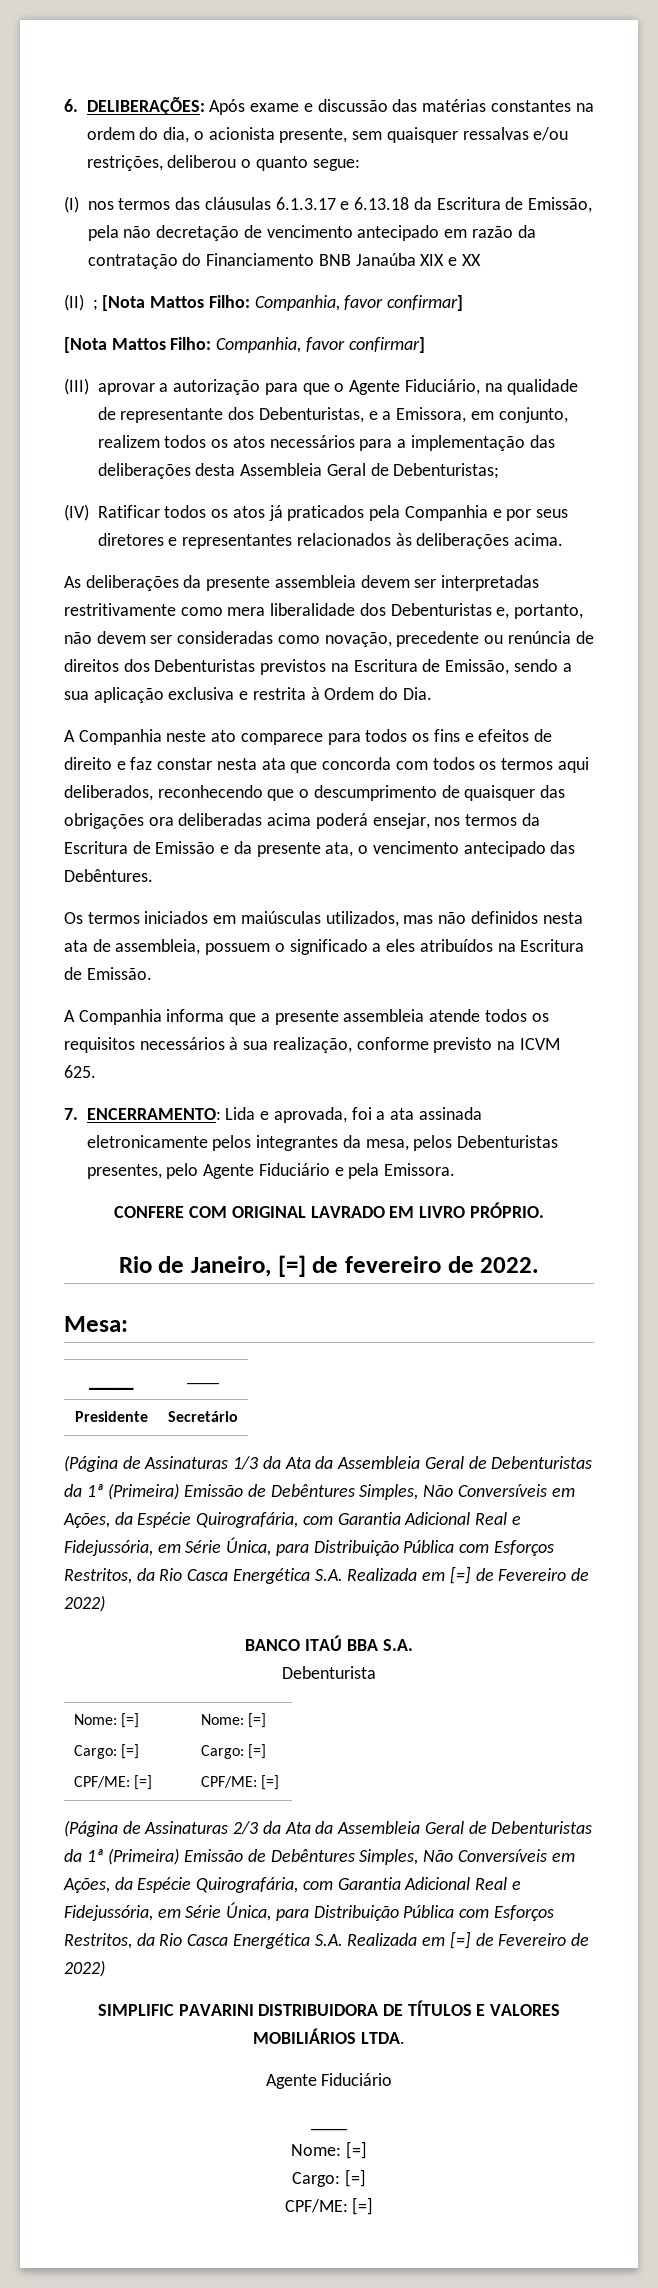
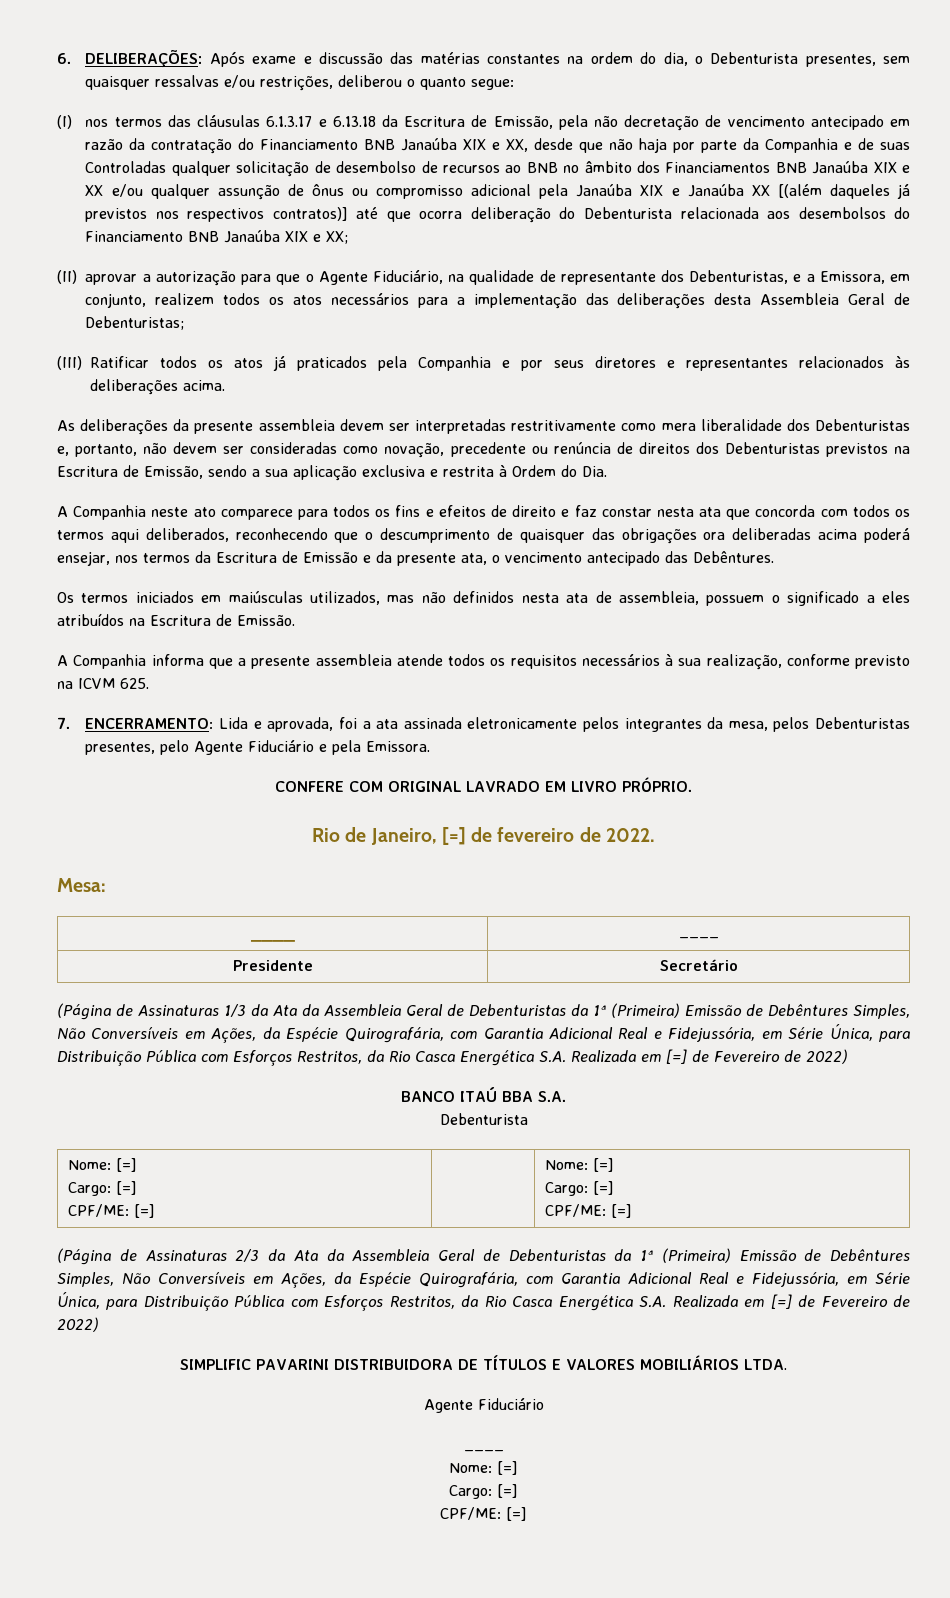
- 6. DELIBERAÇÕES: Após exame e discussão das matérias constantes na ordem do dia, o acionista presente, sem quaisquer ressalvas e/ou restrições, deliberou o quanto segue:
+ 6. DELIBERAÇÕES: Após exame e discussão das matérias constantes na ordem do dia, o Debenturista presentes, sem quaisquer ressalvas e/ou restrições, deliberou o quanto segue:
- (I) nos termos das cláusulas 6.1.3.17 e 6.13.18 da Escritura de Emissão, pela não decretação de vencimento antecipado em razão da contratação do Financiamento BNB Janaúba XIX e XX
- (II) ; [Nota Mattos Filho: Companhia, favor confirmar]
- [Nota Mattos Filho: Companhia, favor confirmar]
- (III) aprovar a autorização para que o Agente Fiduciário, na qualidade de representante dos Debenturistas, e a Emissora, em conjunto, realizem todos os atos necessários para a implementação das deliberações desta Assembleia Geral de Debenturistas;
+ (I) nos termos das cláusulas 6.1.3.17 e 6.13.18 da Escritura de Emissão, pela não decretação de vencimento antecipado em razão da contratação do Financiamento BNB Janaúba XIX e XX, desde que não haja por parte da Companhia e de suas Controladas qualquer solicitação de desembolso de recursos ao BNB no âmbito dos Financiamentos BNB Janaúba XIX e XX e/ou qualquer assunção de ônus ou compromisso adicional pela Janaúba XIX e Janaúba XX [(além daqueles já previstos nos respectivos contratos)] até que ocorra deliberação do Debenturista relacionada aos desembolsos do Financiamento BNB Janaúba XIX e XX;
+ (II) aprovar a autorização para que o Agente Fiduciário, na qualidade de representante dos Debenturistas, e a Emissora, em conjunto, realizem todos os atos necessários para a implementação das deliberações desta Assembleia Geral de Debenturistas;
- (IV) Ratificar todos os atos já praticados pela Companhia e por seus diretores e representantes relacionados às deliberações acima.
+ (III) Ratificar todos os atos já praticados pela Companhia e por seus diretores e representantes relacionados às deliberações acima.

